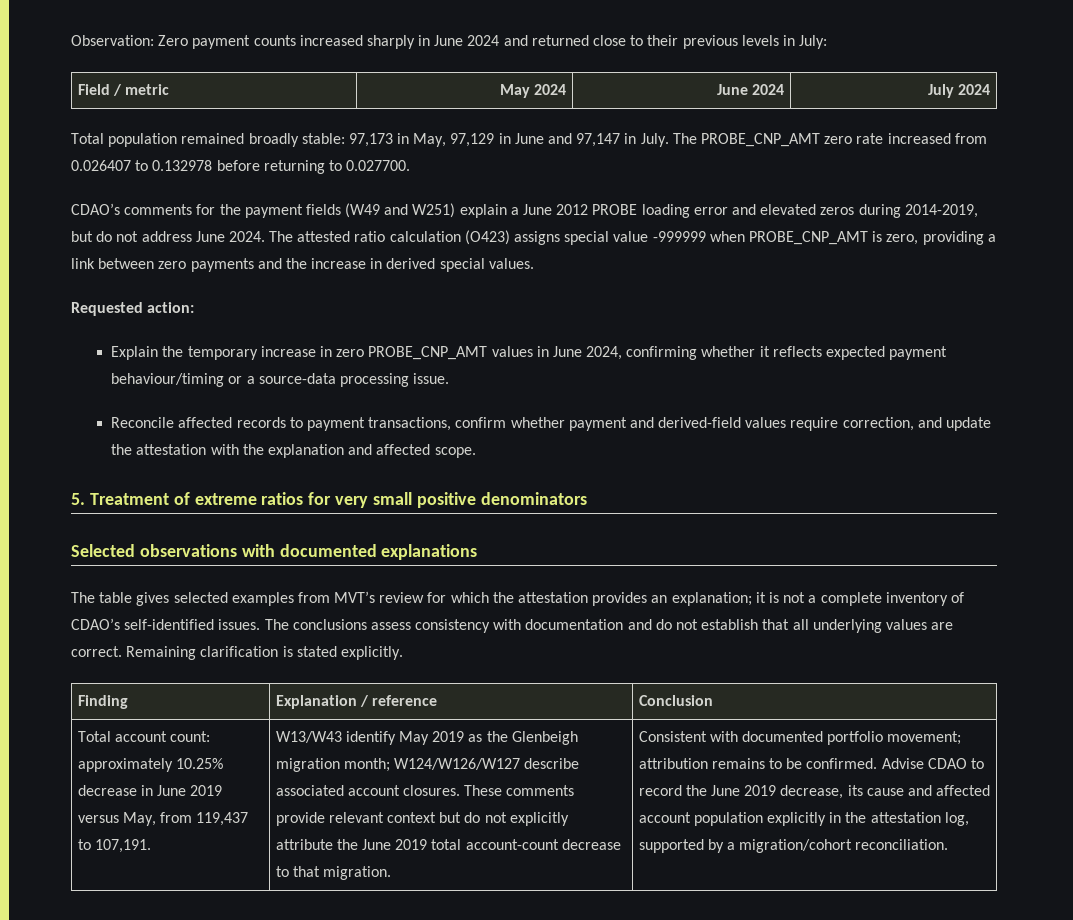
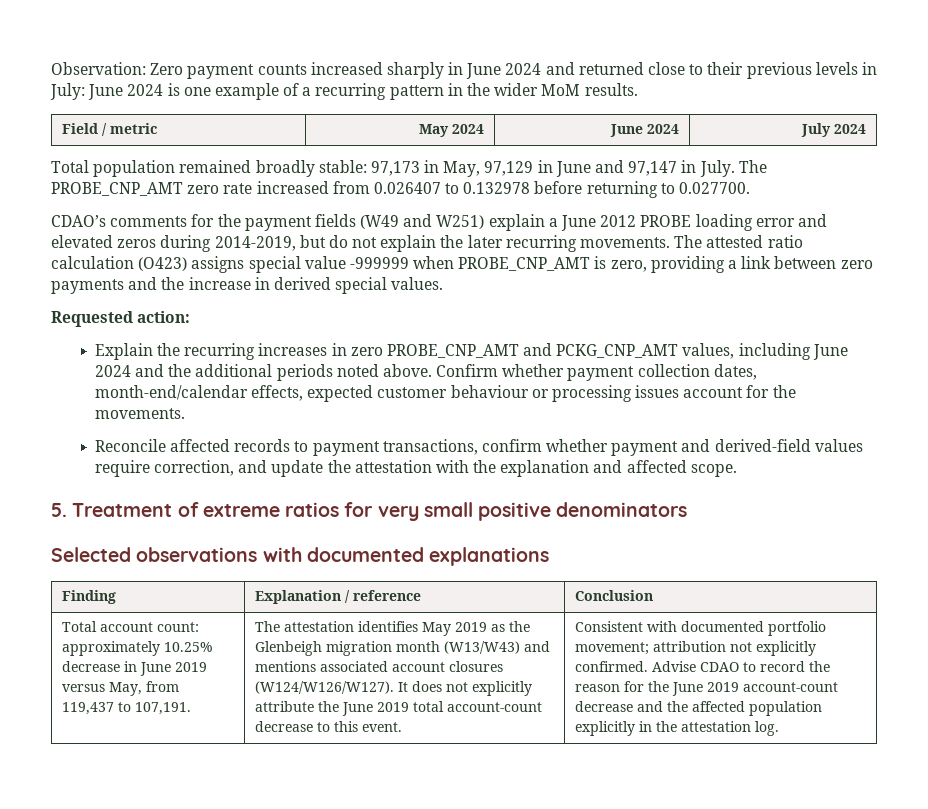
- Observation: Zero payment counts increased sharply in June 2024 and returned close to their previous levels in July:
+ Observation: Zero payment counts increased sharply in June 2024 and returned close to their previous levels in July: June 2024 is one example of a recurring pattern in the wider MoM results.
- CDAO’s comments for the payment fields (W49 and W251) explain a June 2012 PROBE loading error and elevated zeros during 2014-2019, but do not address June 2024.
+ CDAO’s comments for the payment fields (W49 and W251) explain a June 2012 PROBE loading error and elevated zeros during 2014-2019, but do not explain the later recurring movements.
- Explain the temporary increase in zero PROBE_CNP_AMT values in June 2024, confirming whether it reflects expected payment behaviour/timing or a source-data processing issue.
+ Explain the recurring increases in zero PROBE_CNP_AMT and PCKG_CNP_AMT values, including June 2024 and the additional periods noted above. Confirm whether payment collection dates, month-end/calendar effects, expected customer behaviour or processing issues account for the movements.
- The table gives selected examples from MVT’s review for which the attestation provides an explanation; it is not a complete inventory of CDAO’s self-identified issues. The conclusions assess consistency with documentation and do not establish that all underlying values are correct. Remaining clarification is stated explicitly.
- W13/W43 identify May 2019 as the Glenbeigh migration month; W124/W126/W127 describe associated account closures. These comments provide relevant context but do not explicitly attribute the June 2019 total account-count decrease to that migration.
+ The attestation identifies May 2019 as the Glenbeigh migration month (W13/W43) and mentions associated account closures (W124/W126/W127). It does not explicitly attribute the June 2019 total account-count decrease to this event.
- Consistent with documented portfolio movement; attribution remains to be confirmed.
+ Consistent with documented portfolio movement; attribution not explicitly confirmed.
- Advise CDAO to record the June 2019 decrease, its cause and affected account population explicitly in the attestation log, supported by a migration/cohort reconciliation.
+ Advise CDAO to record the reason for the June 2019 account-count decrease and the affected population explicitly in the attestation log.

